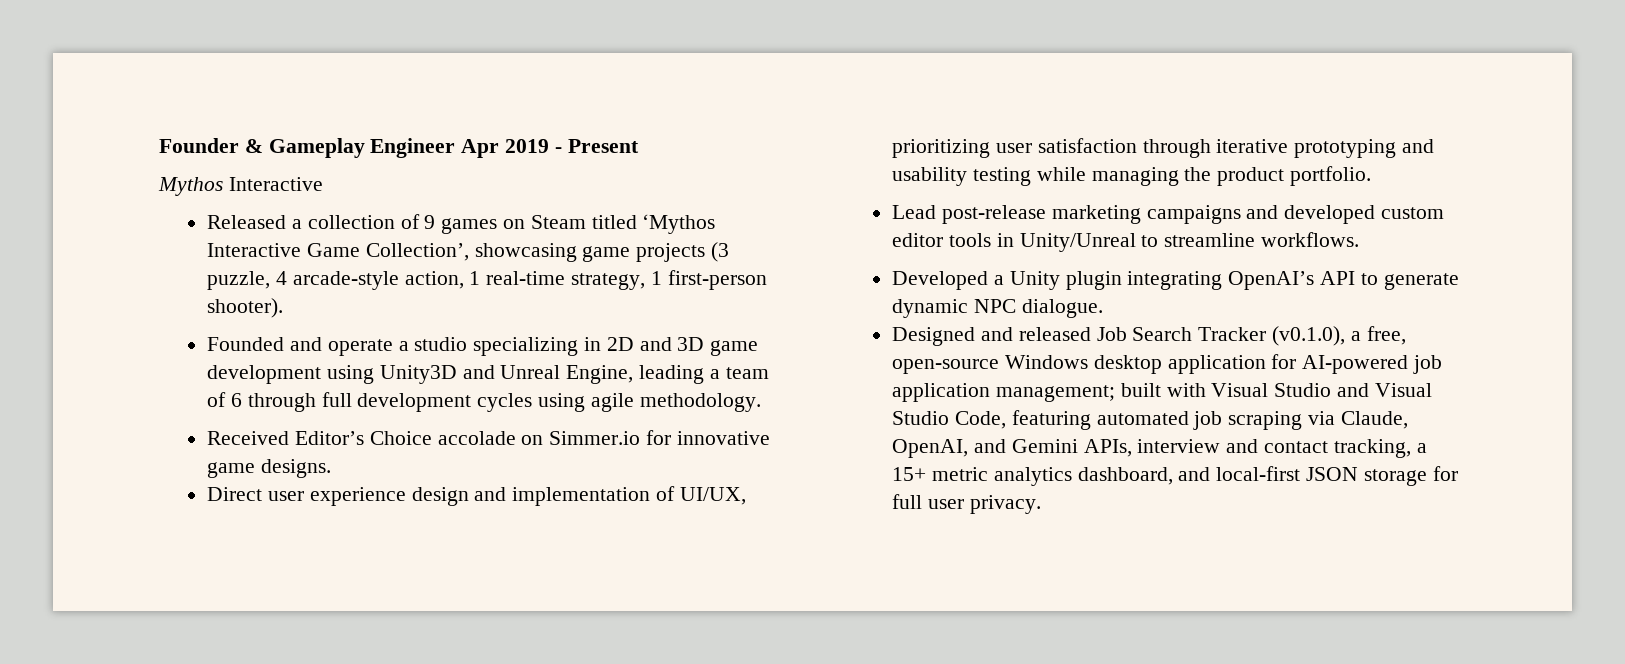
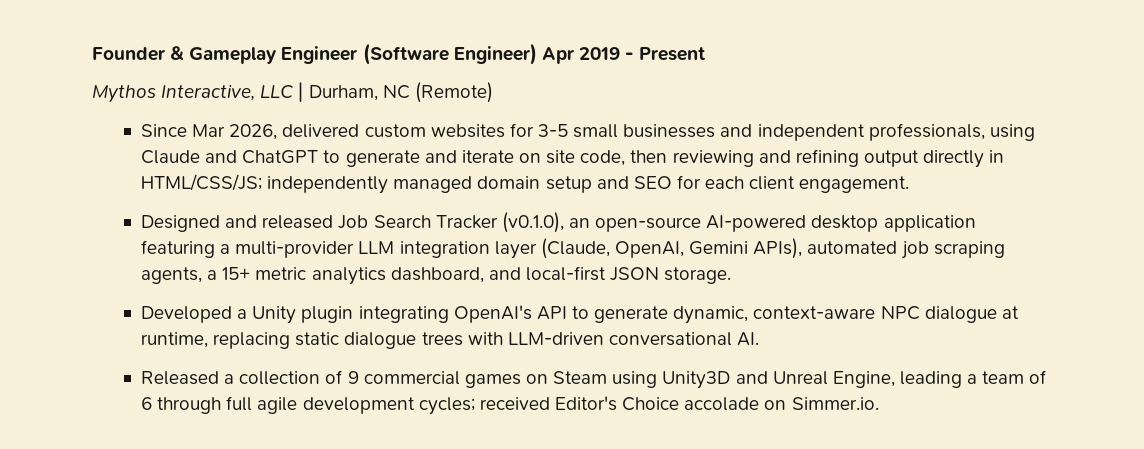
- Founder & Gameplay Engineer Apr 2019 - Present
+ Founder & Gameplay Engineer (Software Engineer) Apr 2019 - Present
- Mythos Interactive
+ Mythos Interactive, LLC | Durham, NC (Remote)
+ Since Mar 2026, delivered custom websites for 3-5 small businesses and independent professionals, using Claude and ChatGPT to generate and iterate on site code, then reviewing and refining output directly in HTML/CSS/JS; independently managed domain setup and SEO for each client engagement.
+ Designed and released Job Search Tracker (v0.1.0), an open-source AI-powered desktop application featuring a multi-provider LLM integration layer (Claude, OpenAI, Gemini APIs), automated job scraping agents, a 15+ metric analytics dashboard, and local-first JSON storage.
+ Developed a Unity plugin integrating OpenAI's API to generate dynamic, context-aware NPC dialogue at runtime, replacing static dialogue trees with LLM-driven conversational AI.
- Released a collection of 9 games on Steam titled ‘Mythos Interactive Game Collection’, showcasing game projects (3 puzzle, 4 arcade-style action, 1 real-time strategy, 1 first-person shooter).
- Founded and operate a studio specializing in 2D and 3D game development using Unity3D and Unreal Engine, leading a team of 6 through full development cycles using agile methodology.
- Received Editor’s Choice accolade on Simmer.io for innovative game designs.
- Direct user experience design and implementation of UI/UX, prioritizing user satisfaction through iterative prototyping and usability testing while managing the product portfolio.
- Lead post-release marketing campaigns and developed custom editor tools in Unity/Unreal to streamline workflows.
- Developed a Unity plugin integrating OpenAI’s API to generate dynamic NPC dialogue.
- Designed and released Job Search Tracker (v0.1.0), a free, open-source Windows desktop application for AI-powered job application management; built with Visual Studio and Visual Studio Code, featuring automated job scraping via Claude, OpenAI, and Gemini APIs, interview and contact tracking, a 15+ metric analytics dashboard, and local-first JSON storage for full user privacy.
+ Released a collection of 9 commercial games on Steam using Unity3D and Unreal Engine, leading a team of 6 through full agile development cycles; received Editor's Choice accolade on Simmer.io.

